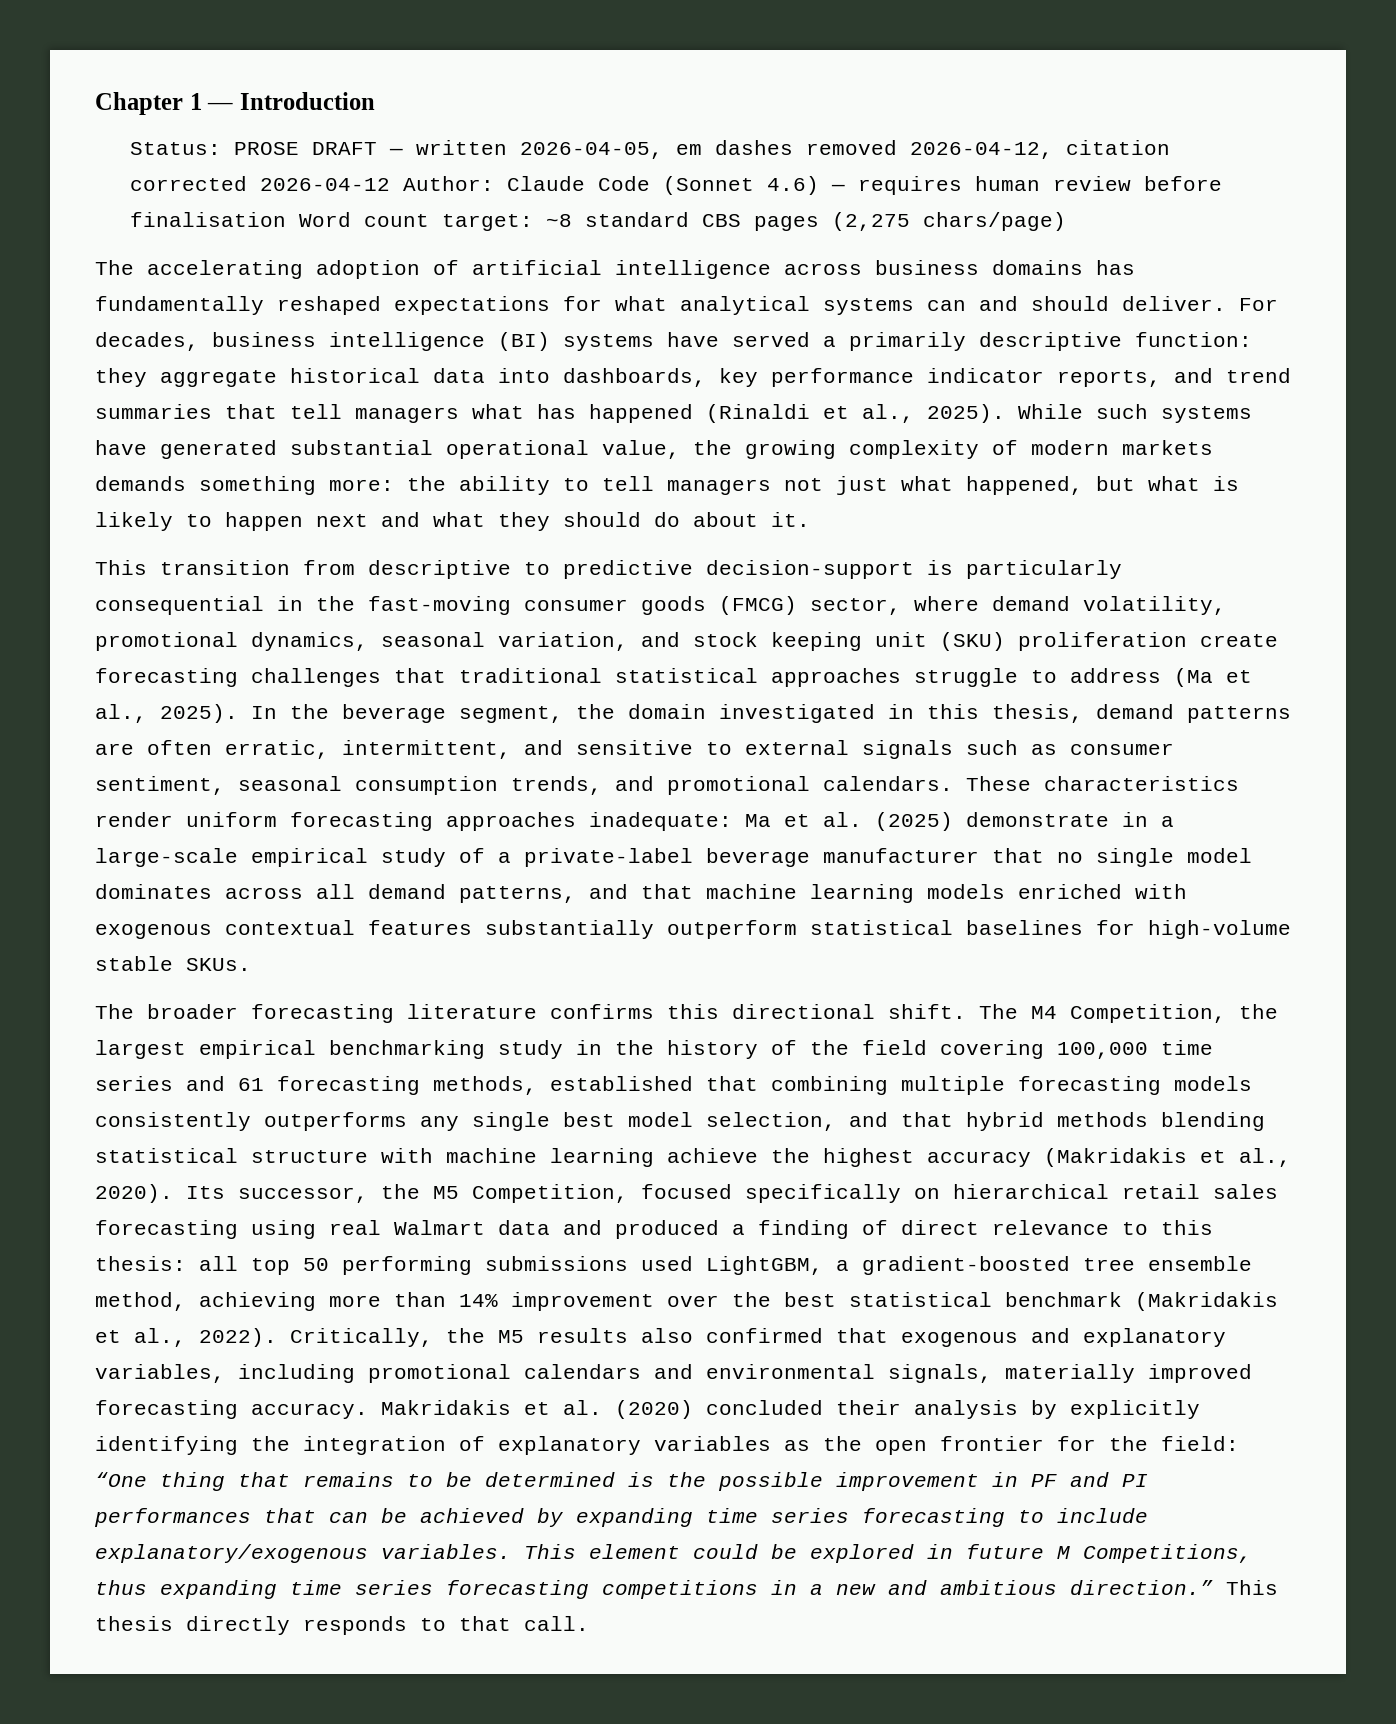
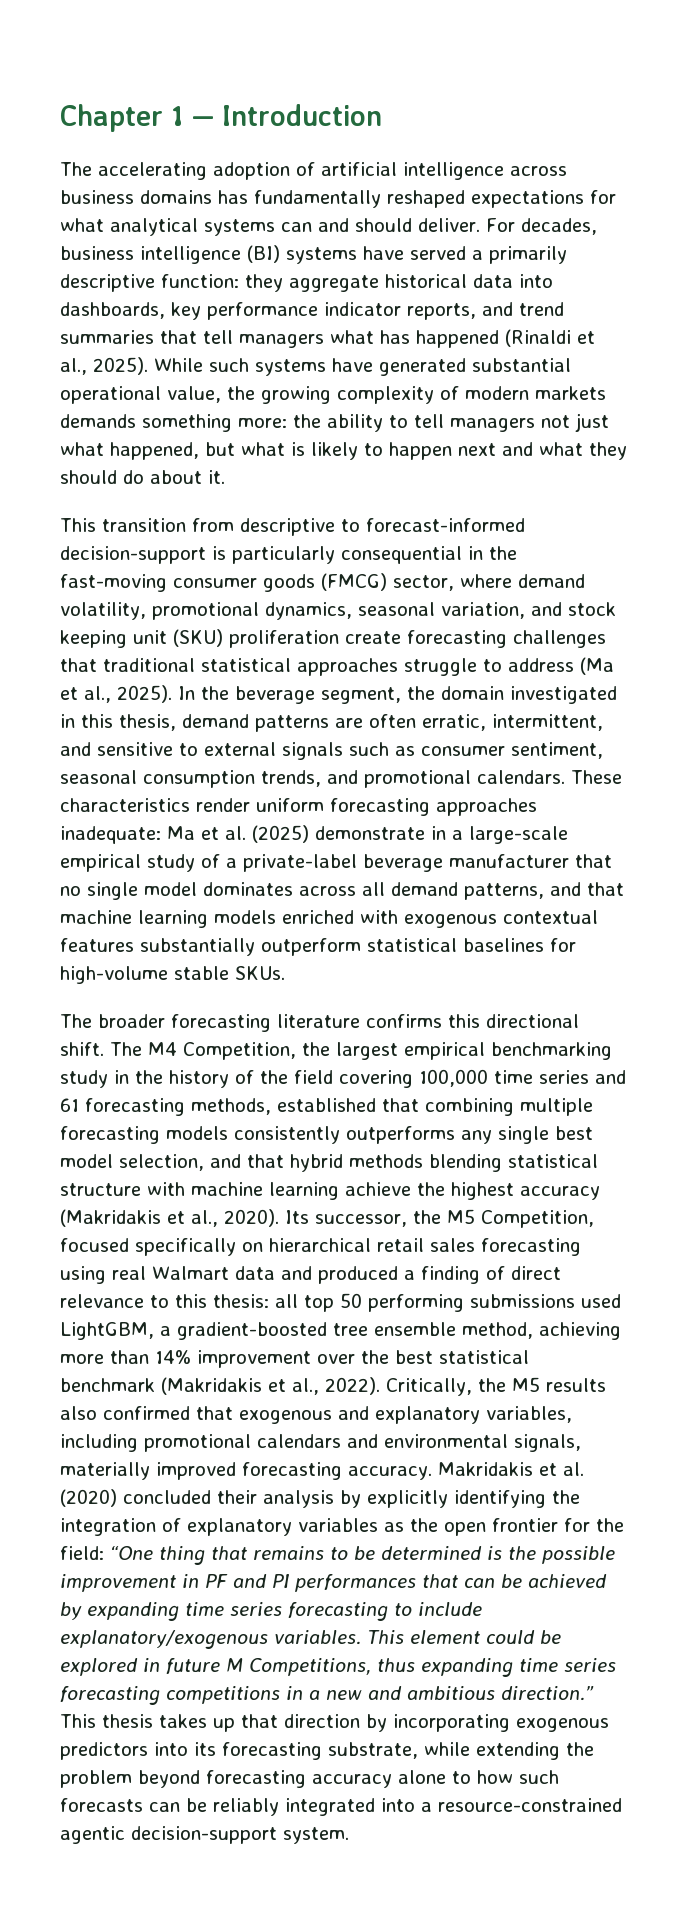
- Status: PROSE DRAFT — written 2026-04-05, em dashes removed 2026-04-12, citation corrected 2026-04-12 Author: Claude Code (Sonnet 4.6) — requires human review before finalisation Word count target: ~8 standard CBS pages (2,275 chars/page)
- This transition from descriptive to predictive decision-support is particularly consequential in the fast-moving consumer goods (FMCG) sector, where demand volatility, promotional dynamics, seasonal variation, and stock keeping unit (SKU) proliferation create forecasting challenges that traditional statistical approaches struggle to address (Ma et al., 2025).
+ This transition from descriptive to forecast-informed decision-support is particularly consequential in the fast-moving consumer goods (FMCG) sector, where demand volatility, promotional dynamics, seasonal variation, and stock keeping unit (SKU) proliferation create forecasting challenges that traditional statistical approaches struggle to address (Ma et al., 2025).
- This thesis directly responds to that call.
+ This thesis takes up that direction by incorporating exogenous predictors into its forecasting substrate, while extending the problem beyond forecasting accuracy alone to how such forecasts can be reliably integrated into a resource-constrained agentic decision-support system.

